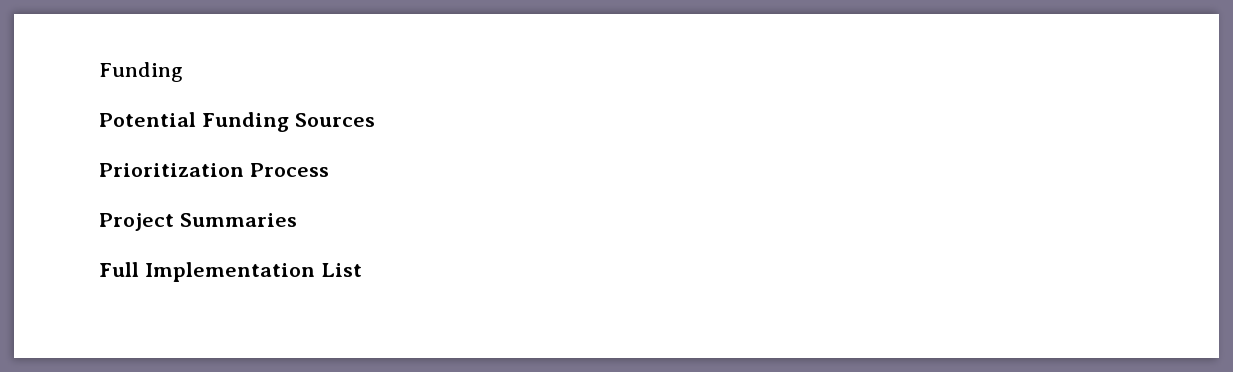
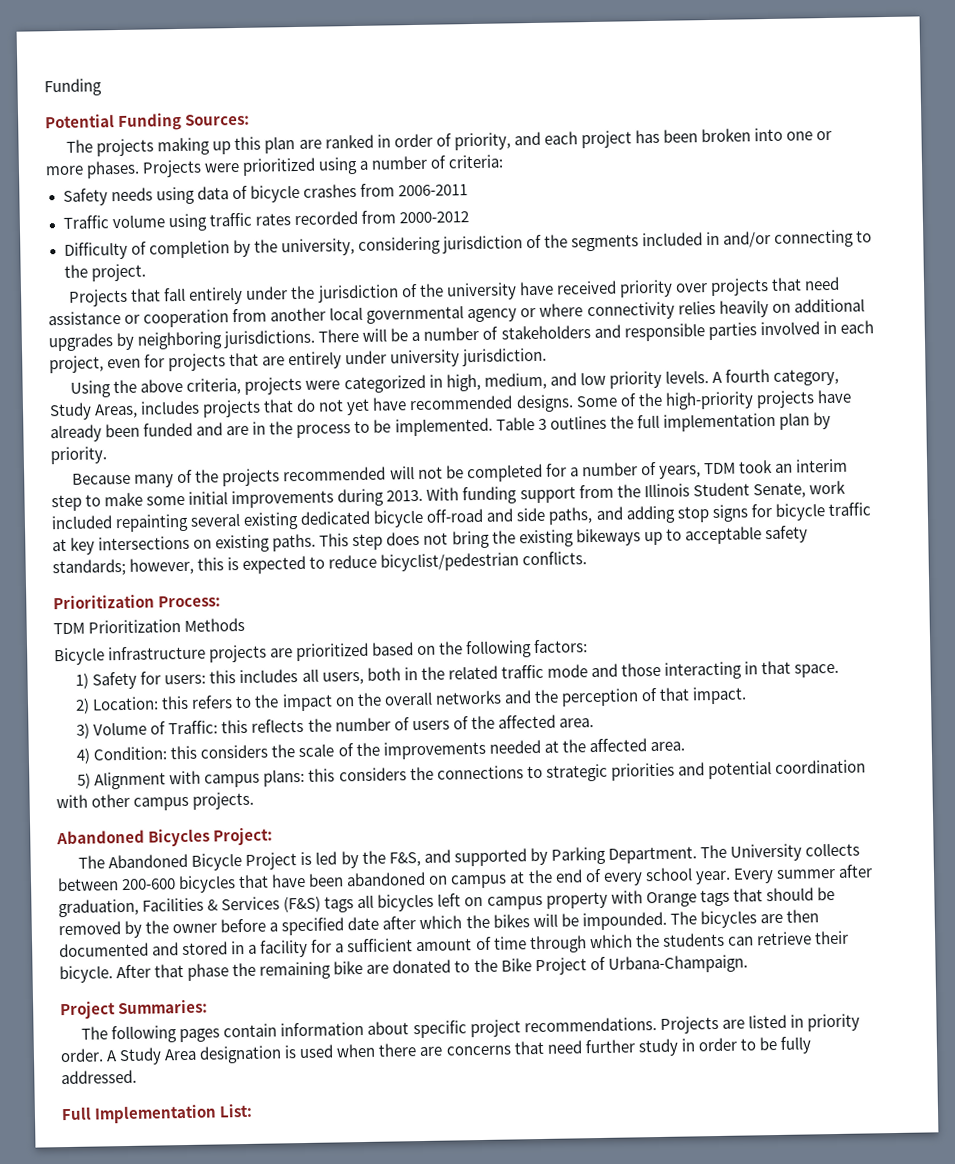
- Potential Funding Sources
- Prioritization Process
- Project Summaries
+ Potential Funding Sources:
+ The projects making up this plan are ranked in order of priority, and each project has been broken into one or more phases. Projects were prioritized using a number of criteria:
+ Safety needs using data of bicycle crashes from 2006-2011
+ Traffic volume using traffic rates recorded from 2000-2012
+ Difficulty of completion by the university, considering jurisdiction of the segments included in and/or connecting to the project.
+ Projects that fall entirely under the jurisdiction of the university have received priority over projects that need assistance or cooperation from another local governmental agency or where connectivity relies heavily on additional upgrades by neighboring jurisdictions. There will be a number of stakeholders and responsible parties involved in each project, even for projects that are entirely under university jurisdiction.
+ Using the above criteria, projects were categorized in high, medium, and low priority levels. A fourth category, Study Areas, includes projects that do not yet have recommended designs. Some of the high-priority projects have already been funded and are in the process to be implemented. Table 3 outlines the full implementation plan by priority.
+ Because many of the projects recommended will not be completed for a number of years, TDM took an interim step to make some initial improvements during 2013. With funding support from the Illinois Student Senate, work included repainting several existing dedicated bicycle off-road and side paths, and adding stop signs for bicycle traffic at key intersections on existing paths. This step does not bring the existing bikeways up to acceptable safety standards; however, this is expected to reduce bicyclist/pedestrian conflicts.
+ Prioritization Process:
+ TDM Prioritization Methods
+ Bicycle infrastructure projects are prioritized based on the following factors:
+ 1) Safety for users: this includes all users, both in the related traffic mode and those interacting in that space.
+ 2) Location: this refers to the impact on the overall networks and the perception of that impact.
+ 3) Volume of Traffic: this reflects the number of users of the affected area.
+ 4) Condition: this considers the scale of the improvements needed at the affected area.
+ 5) Alignment with campus plans: this considers the connections to strategic priorities and potential coordination with other campus projects.
+ Abandoned Bicycles Project:
+ The Abandoned Bicycle Project is led by the F&S, and supported by Parking Department. The University collects between 200-600 bicycles that have been abandoned on campus at the end of every school year. Every summer after graduation, Facilities & Services (F&S) tags all bicycles left on campus property with Orange tags that should be removed by the owner before a specified date after which the bikes will be impounded. The bicycles are then documented and stored in a facility for a sufficient amount of time through which the students can retrieve their bicycle. After that phase the remaining bike are donated to the Bike Project of Urbana-Champaign.
+ Project Summaries:
+ The following pages contain information about specific project recommendations. Projects are listed in priority order. A Study Area designation is used when there are concerns that need further study in order to be fully addressed.
- Full Implementation List
+ Full Implementation List:

